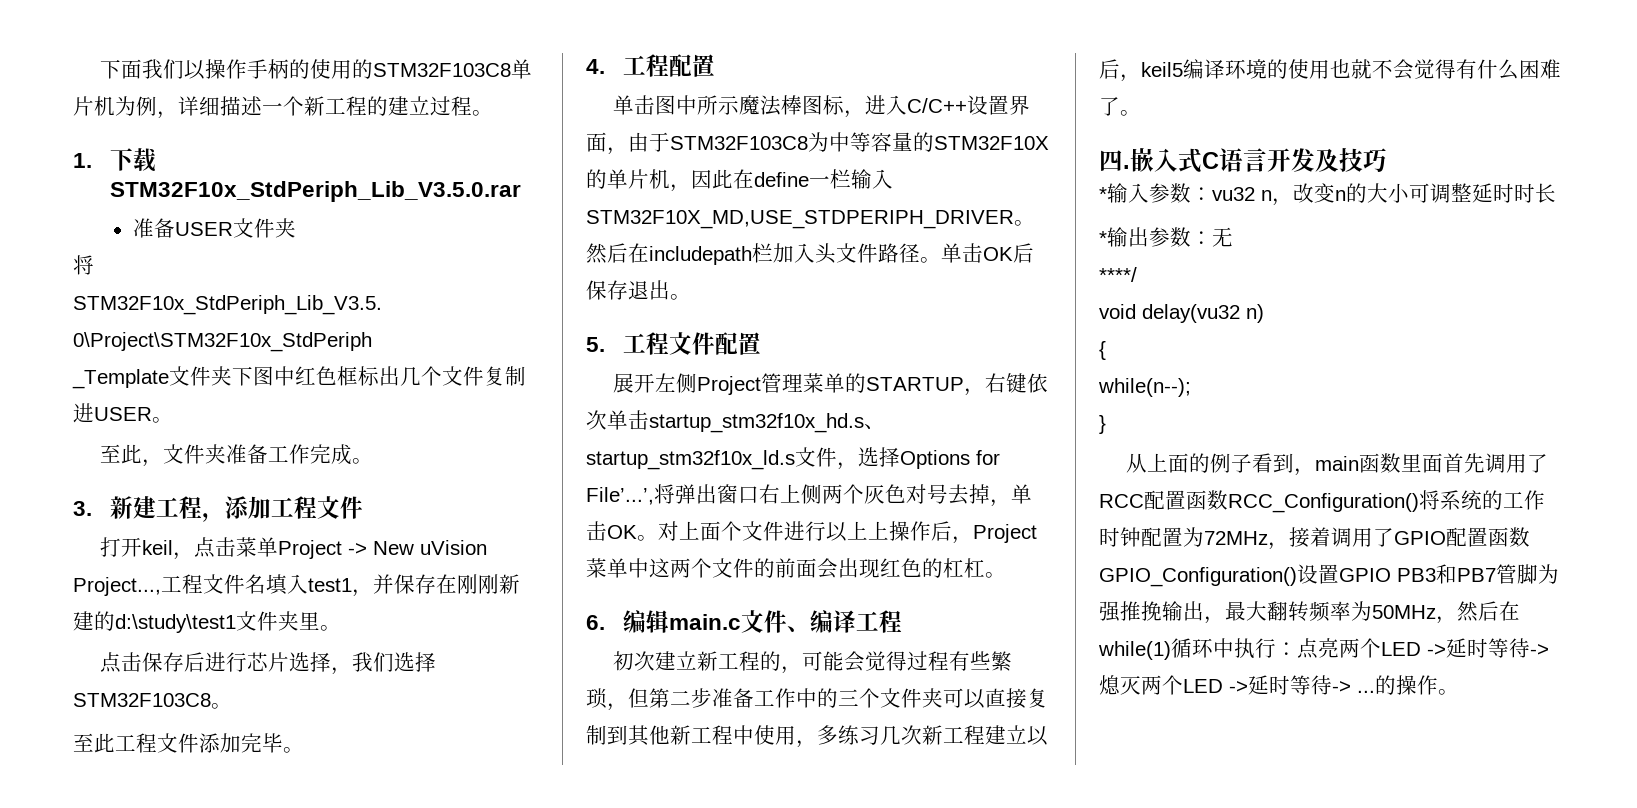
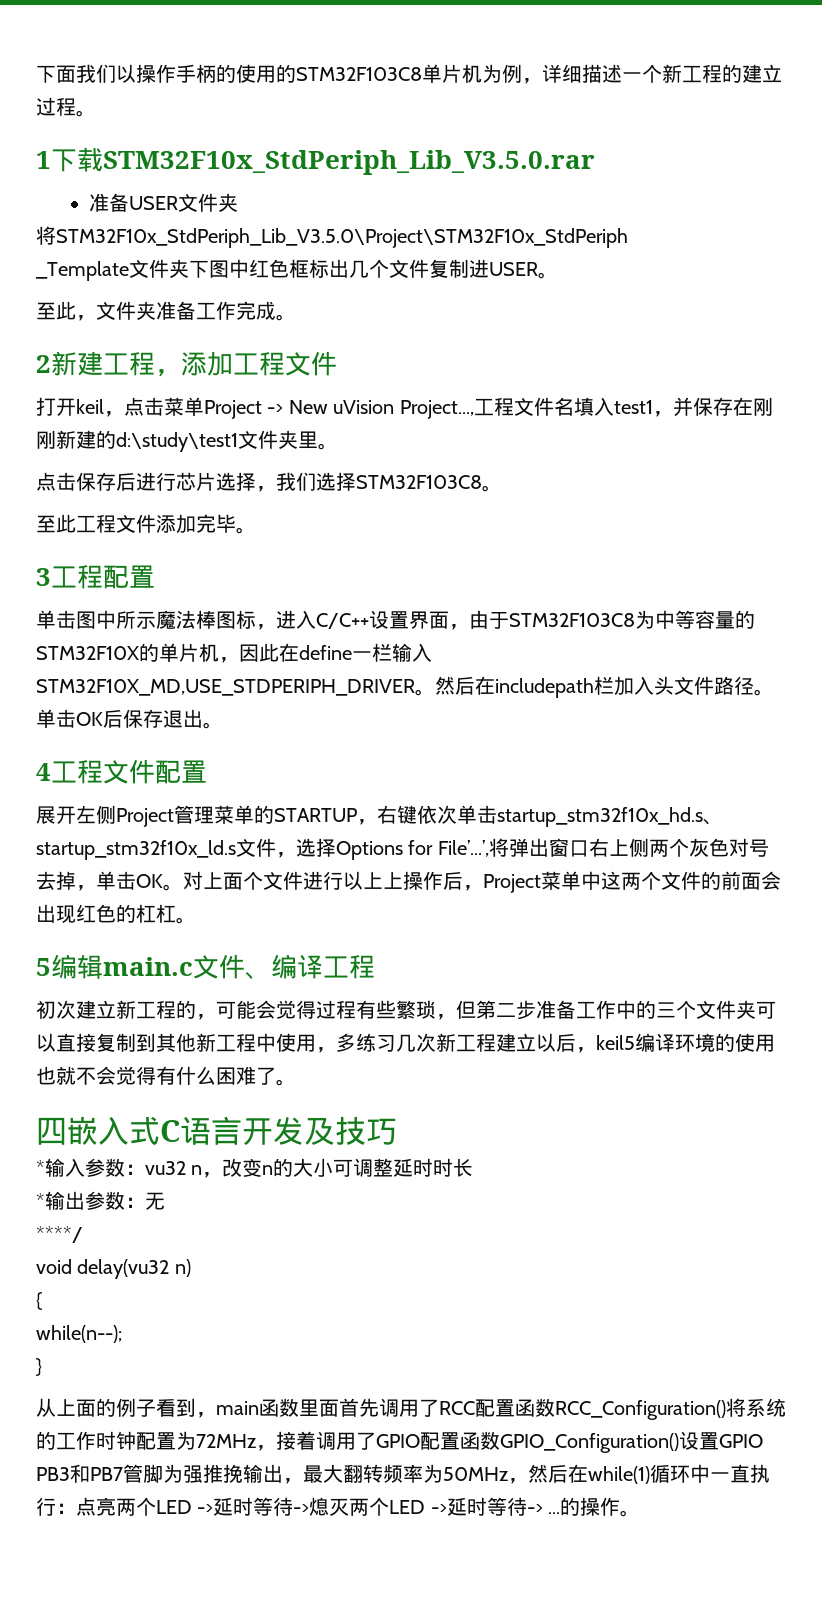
- 1.下载STM32F10x_StdPeriph_Lib_V3.5.0.rar
+ 1下载STM32F10x_StdPeriph_Lib_V3.5.0.rar
- 3.新建工程，添加工程文件
+ 2新建工程，添加工程文件
- 4.工程配置
+ 3工程配置
- 5.工程文件配置
+ 4工程文件配置
- 6.编辑main.c文件、编译工程
+ 5编辑main.c文件、编译工程
- 四.嵌入式C语言开发及技巧
+ 四嵌入式C语言开发及技巧
- 从上面的例子看到，main函数里面首先调用了RCC配置函数RCC_Configuration()将系统的工作时钟配置为72MHz，接着调用了GPIO配置函数GPIO_Configuration()设置GPIO PB3和PB7管脚为强推挽输出，最大翻转频率为50MHz，然后在while(1)循环中执行：
+ 从上面的例子看到，main函数里面首先调用了RCC配置函数RCC_Configuration()将系统的工作时钟配置为72MHz，接着调用了GPIO配置函数GPIO_Configuration()设置GPIO PB3和PB7管脚为强推挽输出，最大翻转频率为50MHz，然后在while(1)循环中一直执行：

